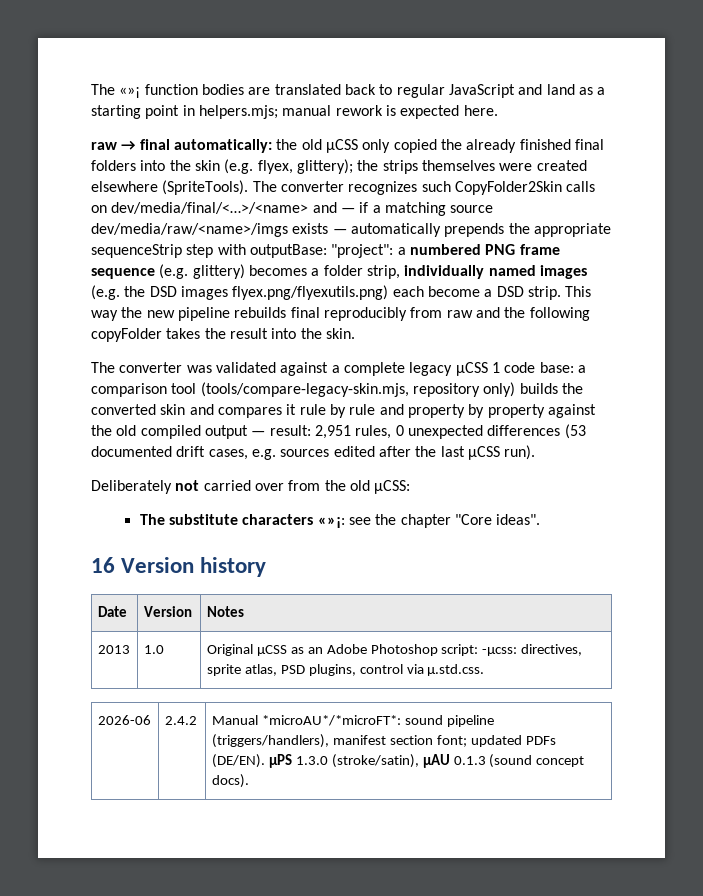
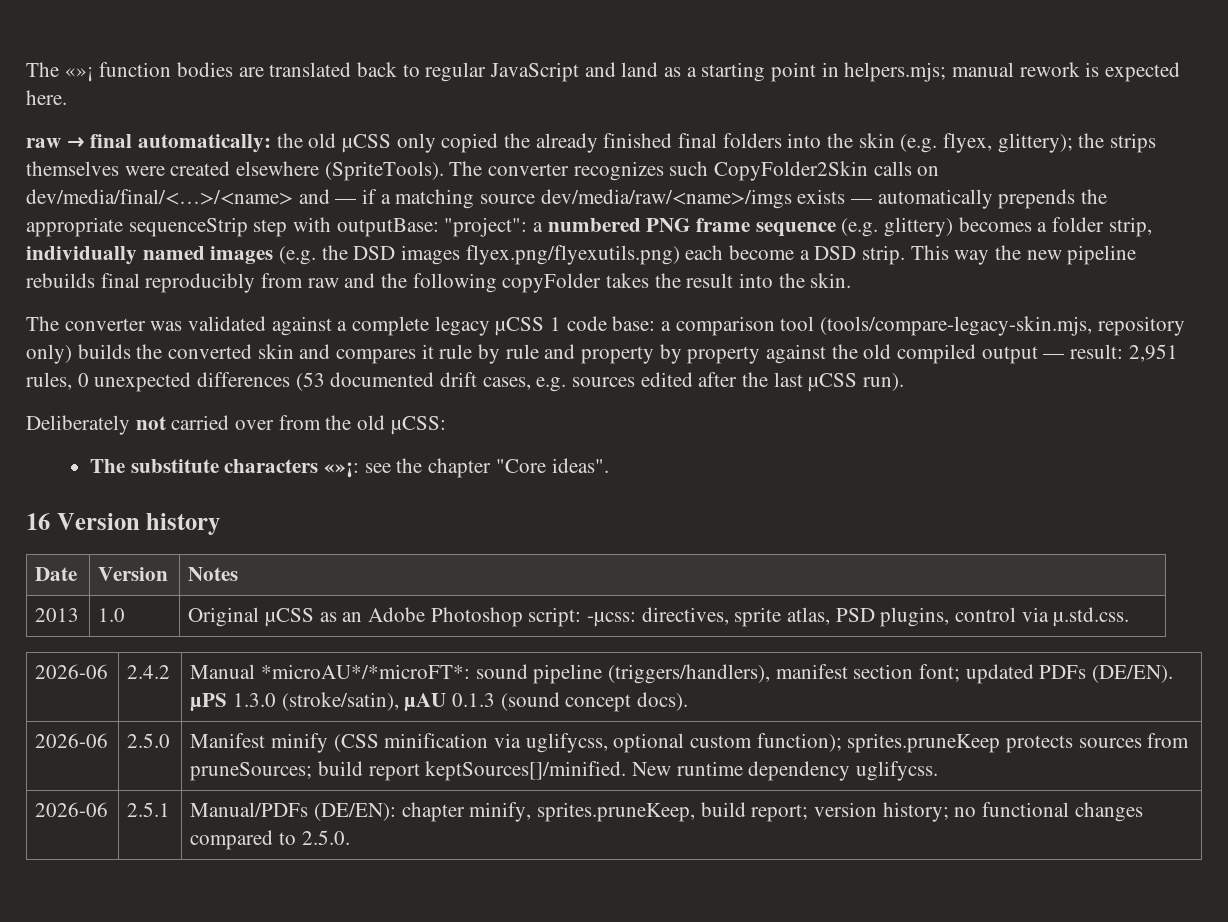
+ 2026-06 | 2.5.0 | Manifest minify (CSS minification via uglifycss, optional custom function); sprites.pruneKeep protects sources from pruneSources; build report keptSources[]/minified. New runtime dependency uglifycss.
+ 2026-06 | 2.5.1 | Manual/PDFs (DE/EN): chapter minify, sprites.pruneKeep, build report; version history; no functional changes compared to 2.5.0.

